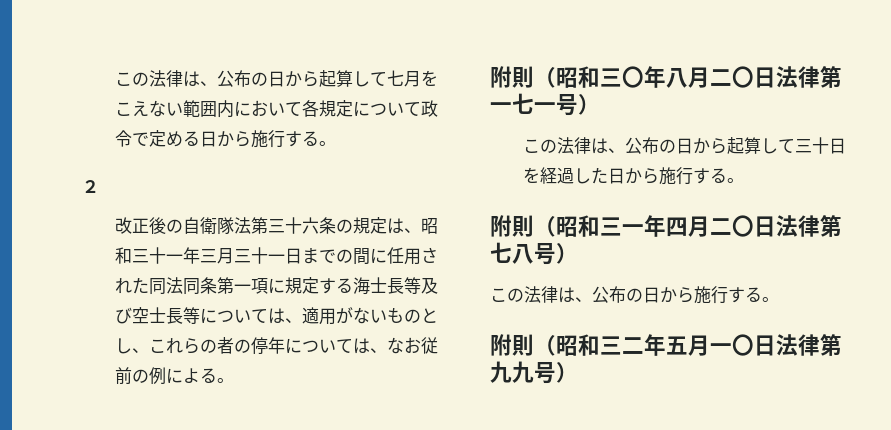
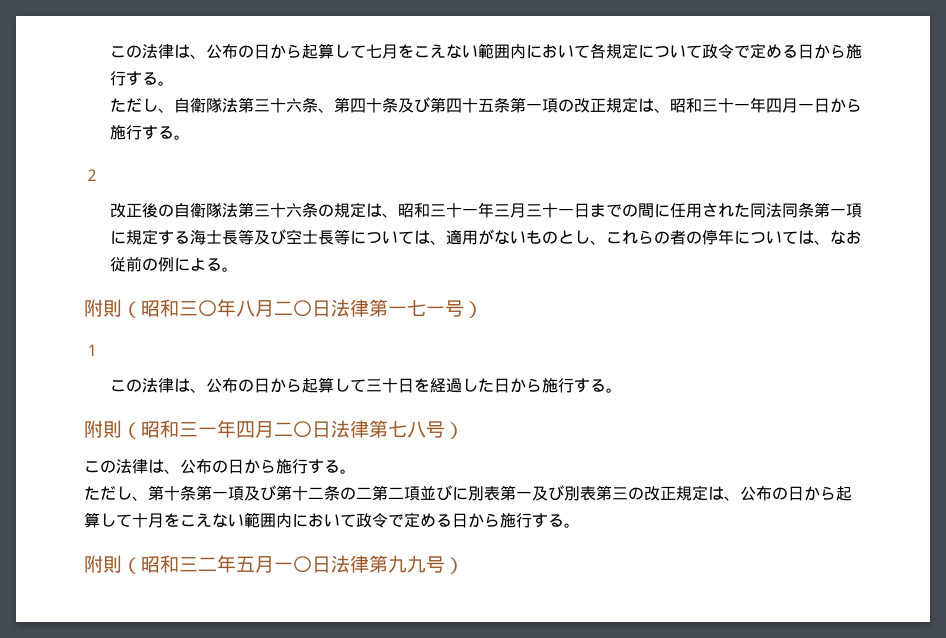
+ ただし、自衛隊法第三十六条、第四十条及び第四十五条第一項の改正規定は、昭和三十一年四月一日から施行する。
+ １
+ ただし、第十条第一項及び第十二条の二第二項並びに別表第一及び別表第三の改正規定は、公布の日から起算して十月をこえない範囲内において政令で定める日から施行する。

